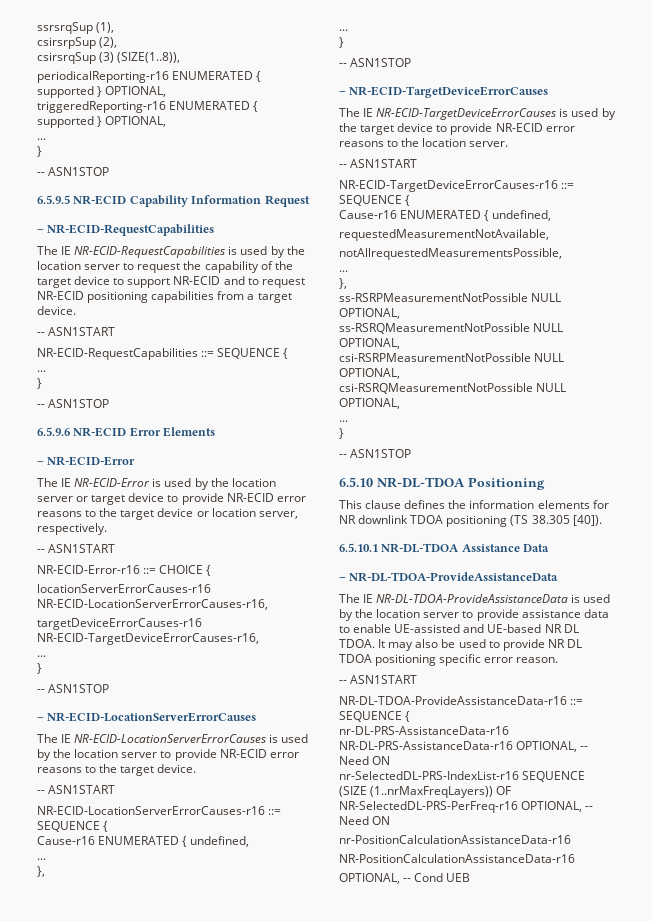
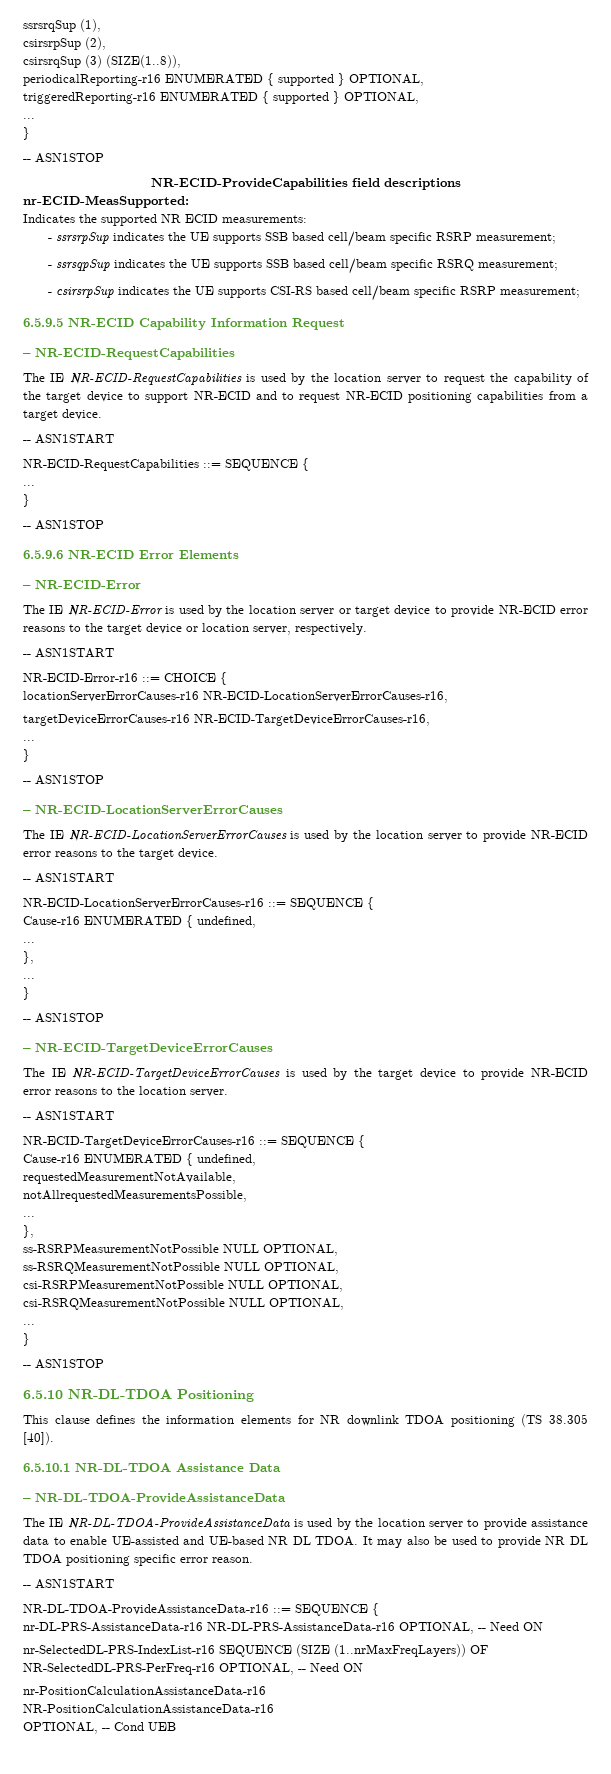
+ NR-ECID-ProvideCapabilities field descriptions
+ nr-ECID-MeasSupported:
+ Indicates the supported NR ECID measurements:
+ - ssrsrpSup indicates the UE supports SSB based cell/beam specific RSRP measurement;
+ - ssrsqpSup indicates the UE supports SSB based cell/beam specific RSRQ measurement;
+ - csirsrpSup indicates the UE supports CSI-RS based cell/beam specific RSRP measurement;

